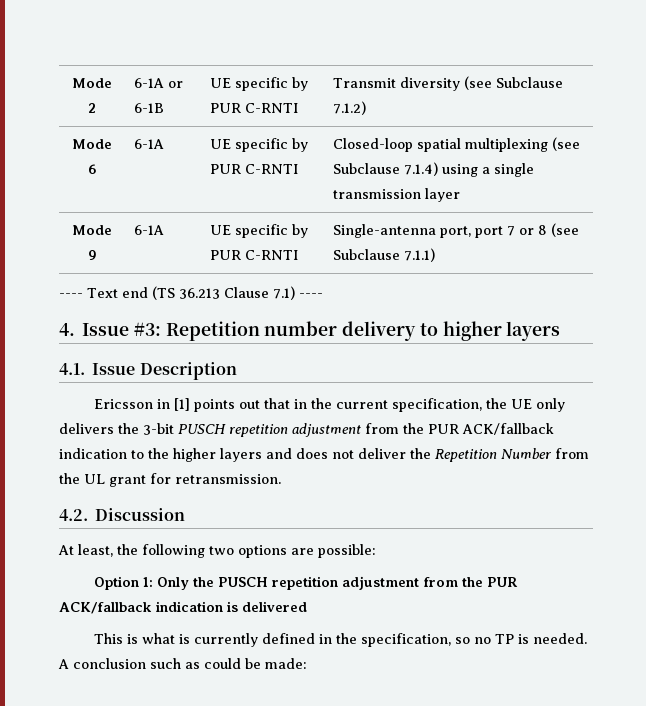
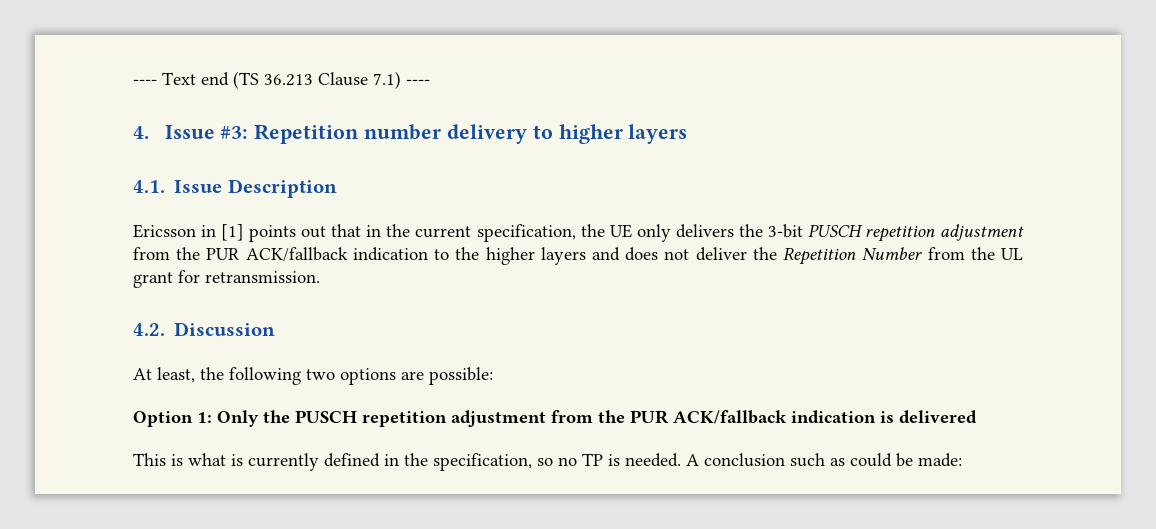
- Mode 2 | 6-1A or 6-1B | UE specific by PUR C-RNTI | Transmit diversity (see Subclause 7.1.2)
- Mode 6 | 6-1A | UE specific by PUR C-RNTI | Closed-loop spatial multiplexing (see Subclause 7.1.4) using a single transmission layer
- Mode 9 | 6-1A | UE specific by PUR C-RNTI | Single-antenna port, port 7 or 8 (see Subclause 7.1.1)

